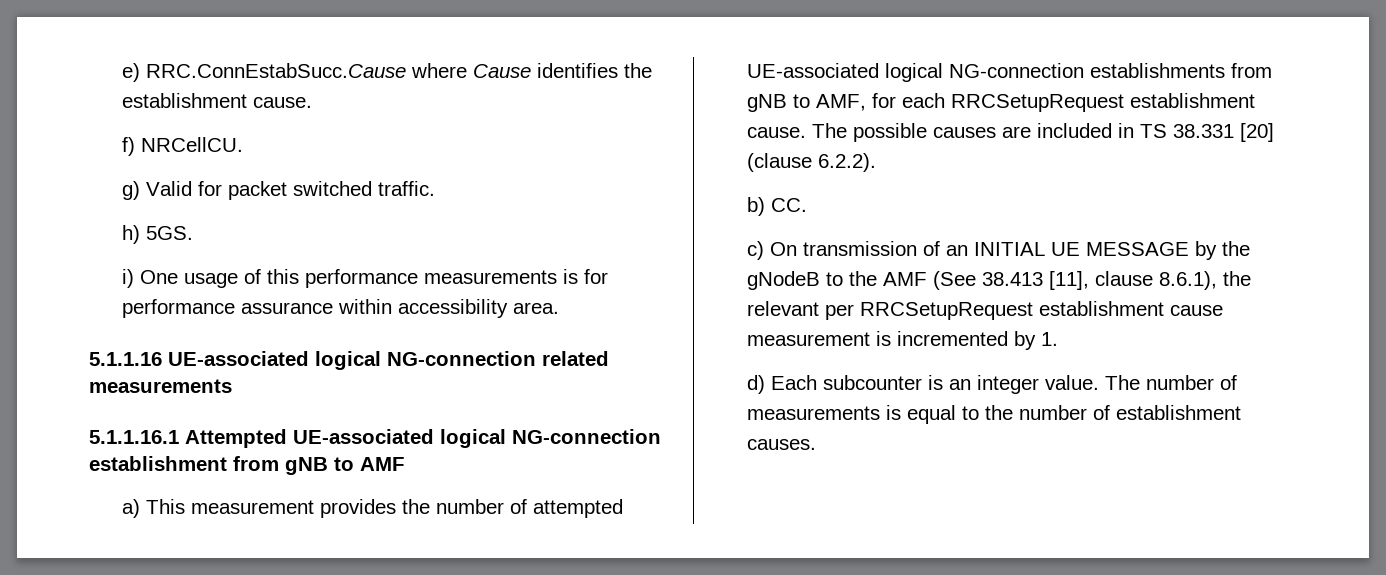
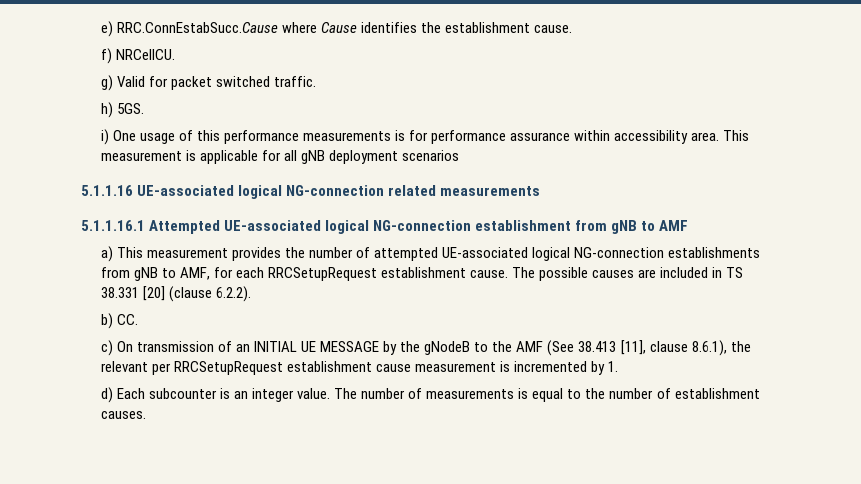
+ This measurement is applicable for all gNB deployment scenarios

